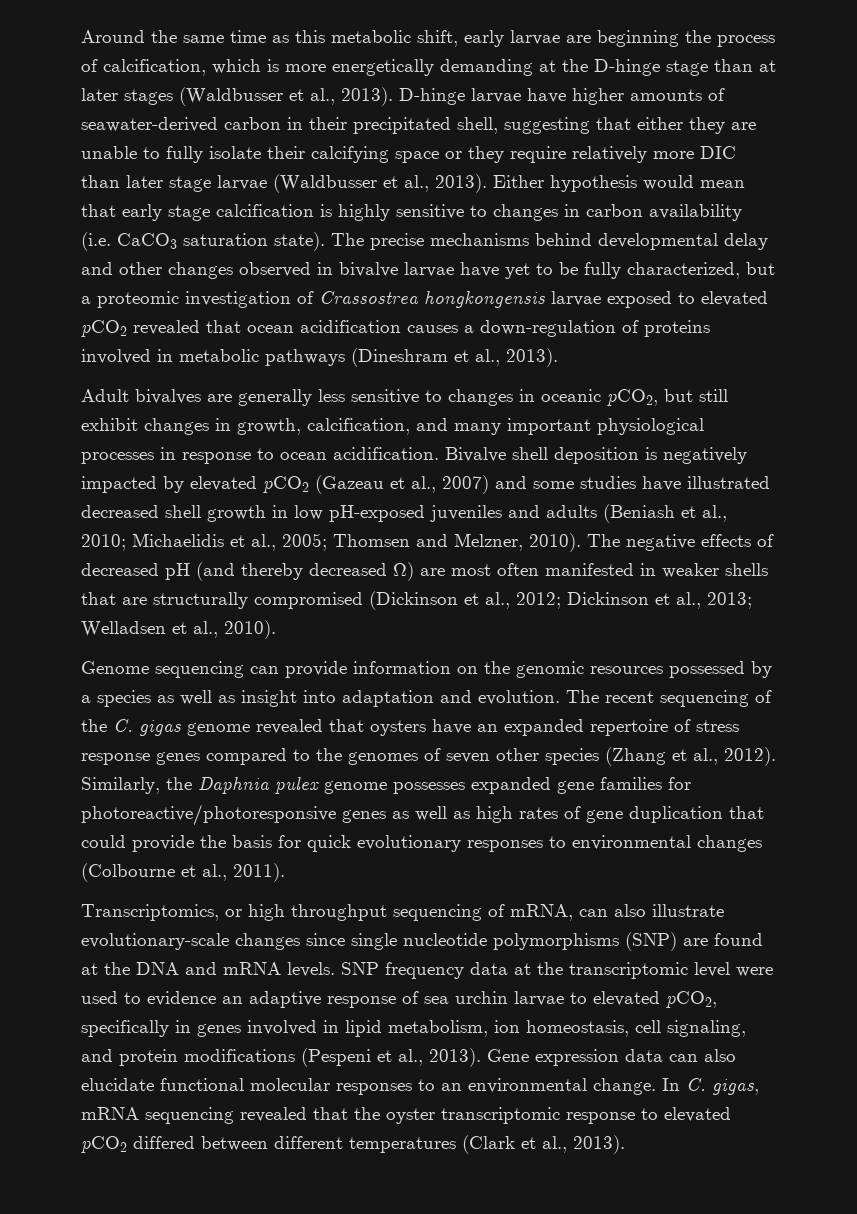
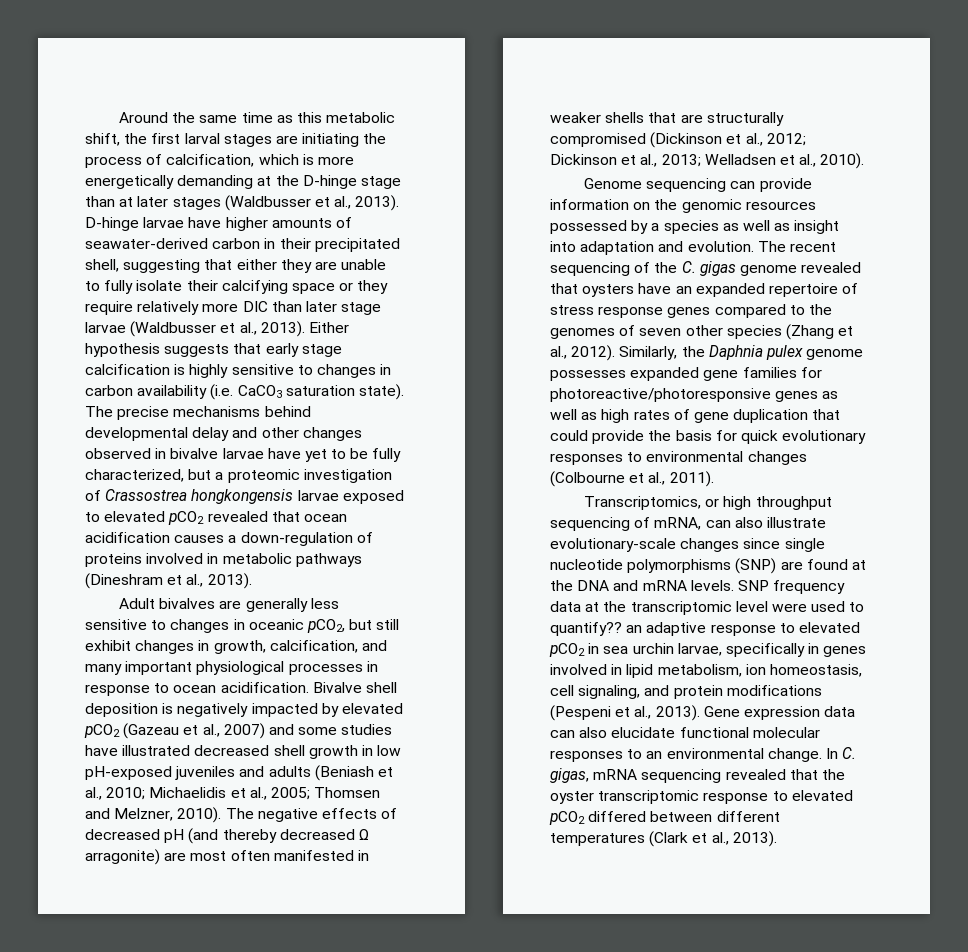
- Around the same time as this metabolic shift, early larvae are beginning the process of calcification, which is more energetically demanding at the D-hinge stage than at later stages (Waldbusser et al., 2013).
+ Around the same time as this metabolic shift, the first larval stages are initiating the process of calcification, which is more energetically demanding at the D-hinge stage than at later stages (Waldbusser et al., 2013).
- Either hypothesis would mean that early stage calcification is highly sensitive to changes in carbon availability (i.e. CaCO3 saturation state).
+ Either hypothesis suggests that early stage calcification is highly sensitive to changes in carbon availability (i.e. CaCO3 saturation state).
- The negative effects of decreased pH (and thereby decreased Ω) are most often manifested in weaker shells that are structurally compromised (Dickinson et al., 2012; Dickinson et al., 2013; Welladsen et al., 2010).
+ The negative effects of decreased pH (and thereby decreased Ω arragonite) are most often manifested in weaker shells that are structurally compromised (Dickinson et al., 2012; Dickinson et al., 2013; Welladsen et al., 2010).
- SNP frequency data at the transcriptomic level were used to evidence an adaptive response of sea urchin larvae to elevated pCO2, specifically in genes involved in lipid metabolism, ion homeostasis, cell signaling, and protein modifications (Pespeni et al., 2013).
+ SNP frequency data at the transcriptomic level were used to quantify?? an adaptive response to elevated pCO2 in sea urchin larvae, specifically in genes involved in lipid metabolism, ion homeostasis, cell signaling, and protein modifications (Pespeni et al., 2013).

